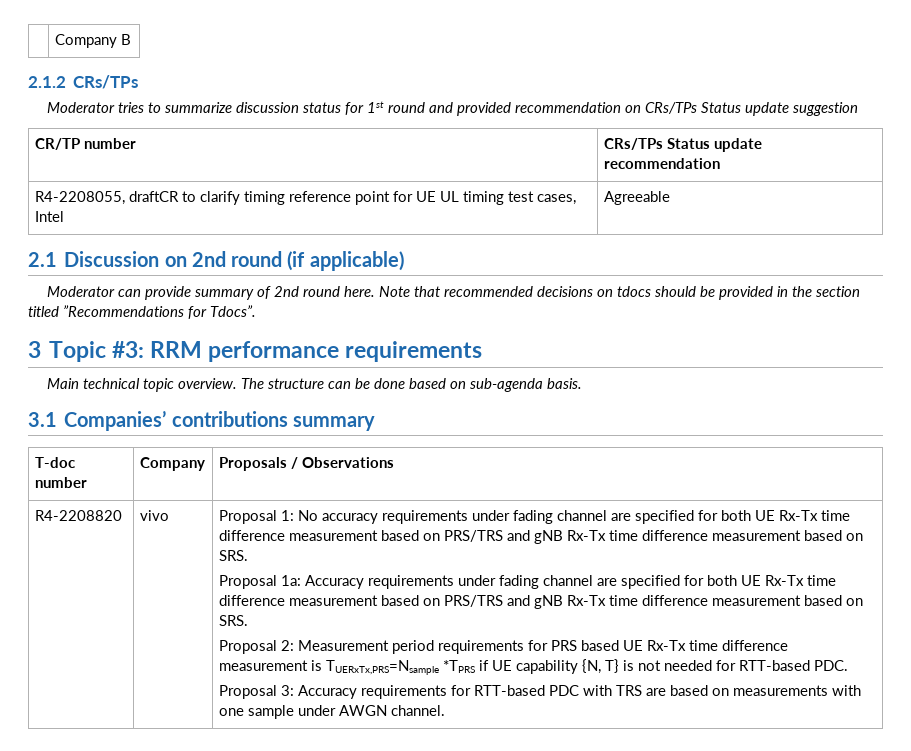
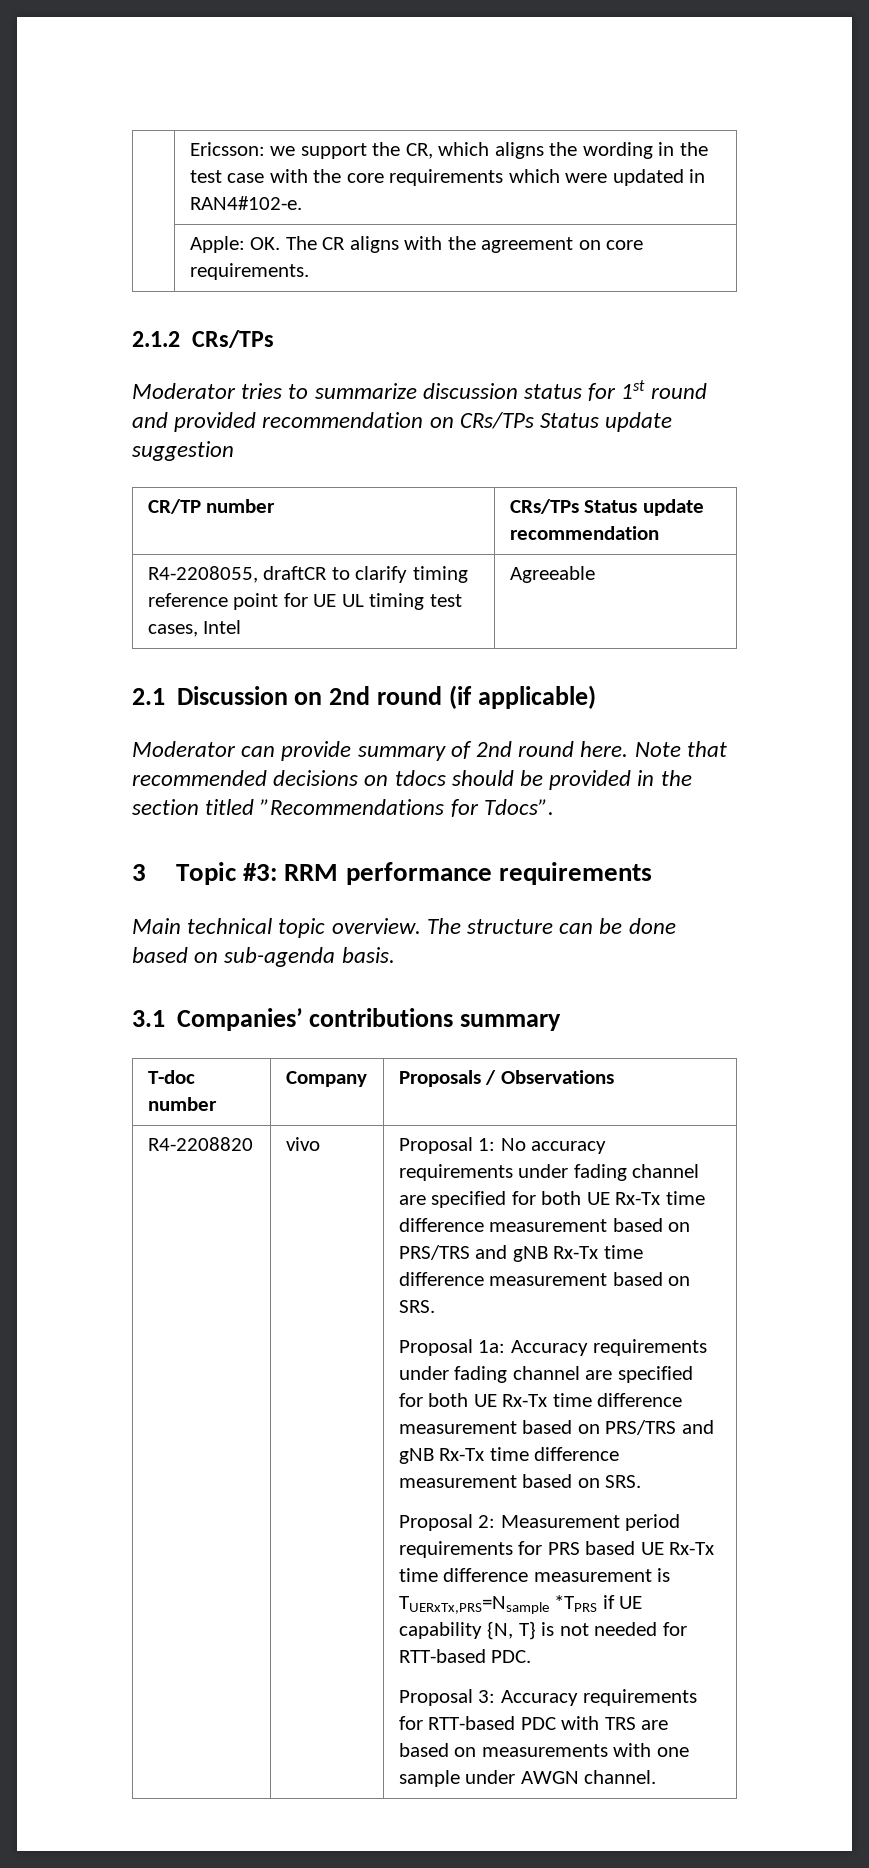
- | Company B
+ | Ericsson: we support the CR, which aligns the wording in the test case with the core requirements which were updated in RAN4#102-e.
+ | Apple: OK. The CR aligns with the agreement on core requirements.

